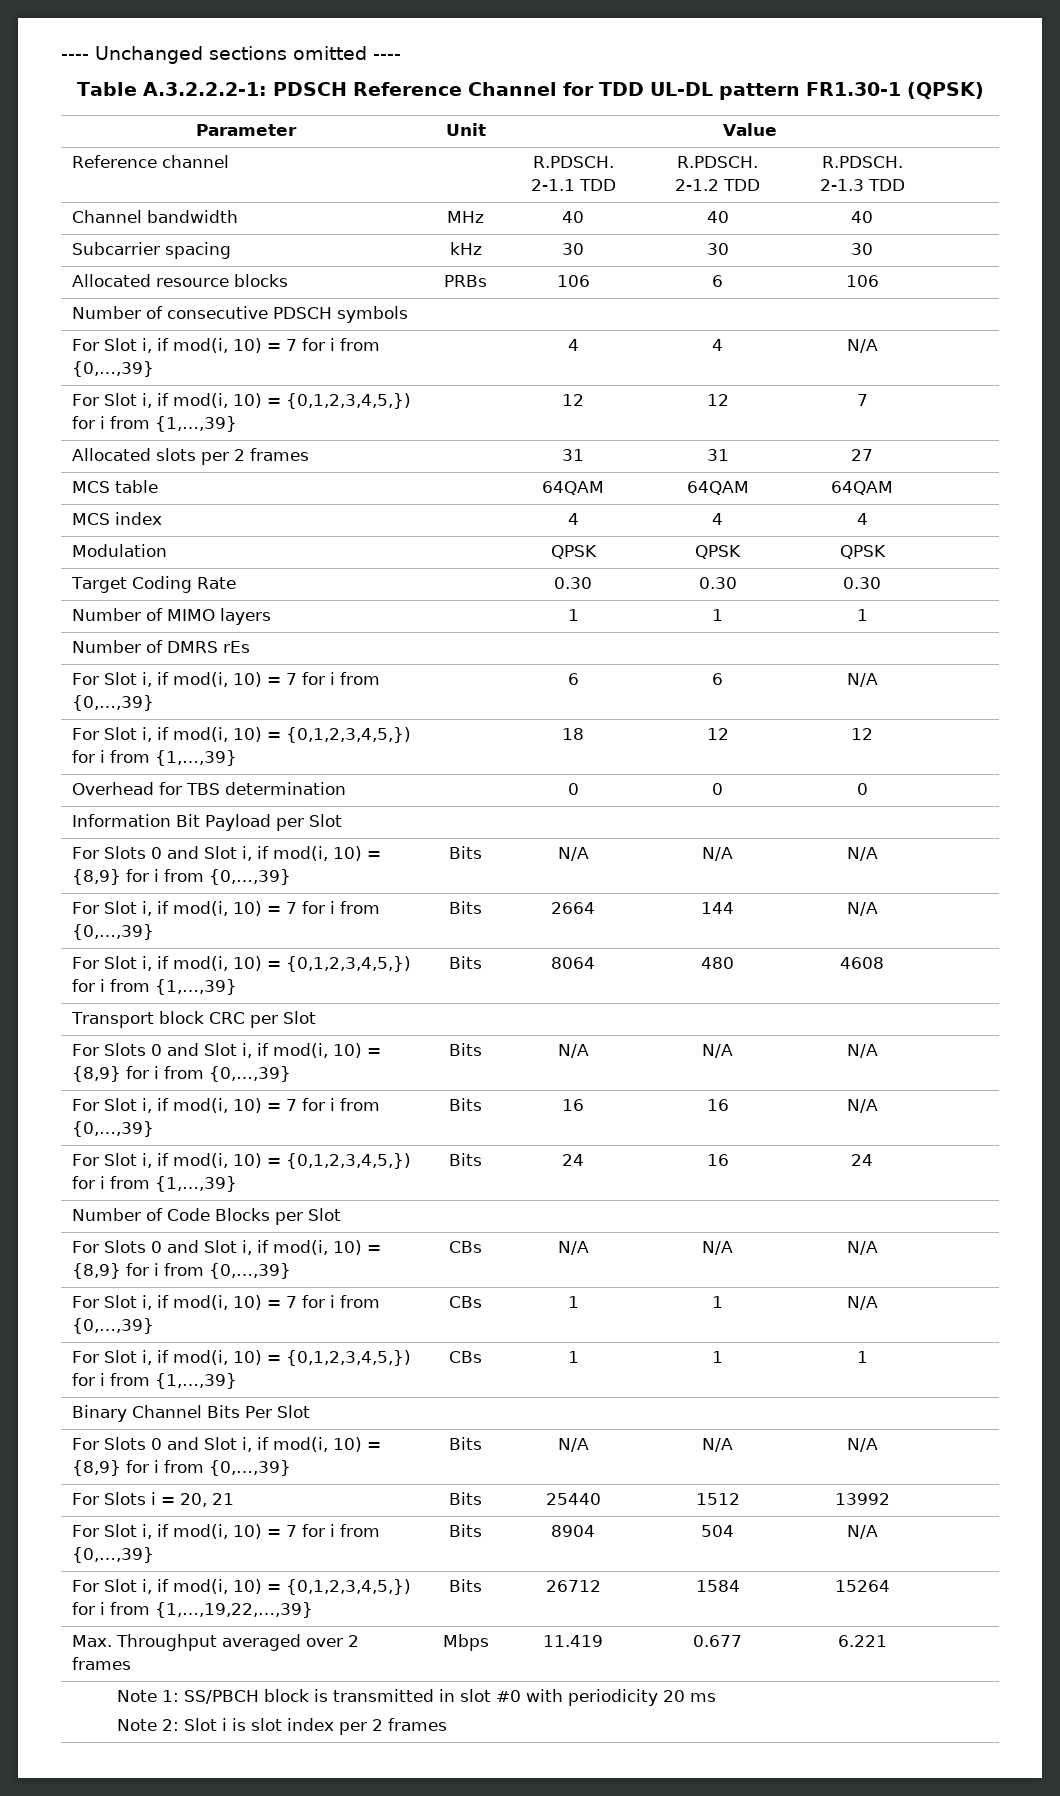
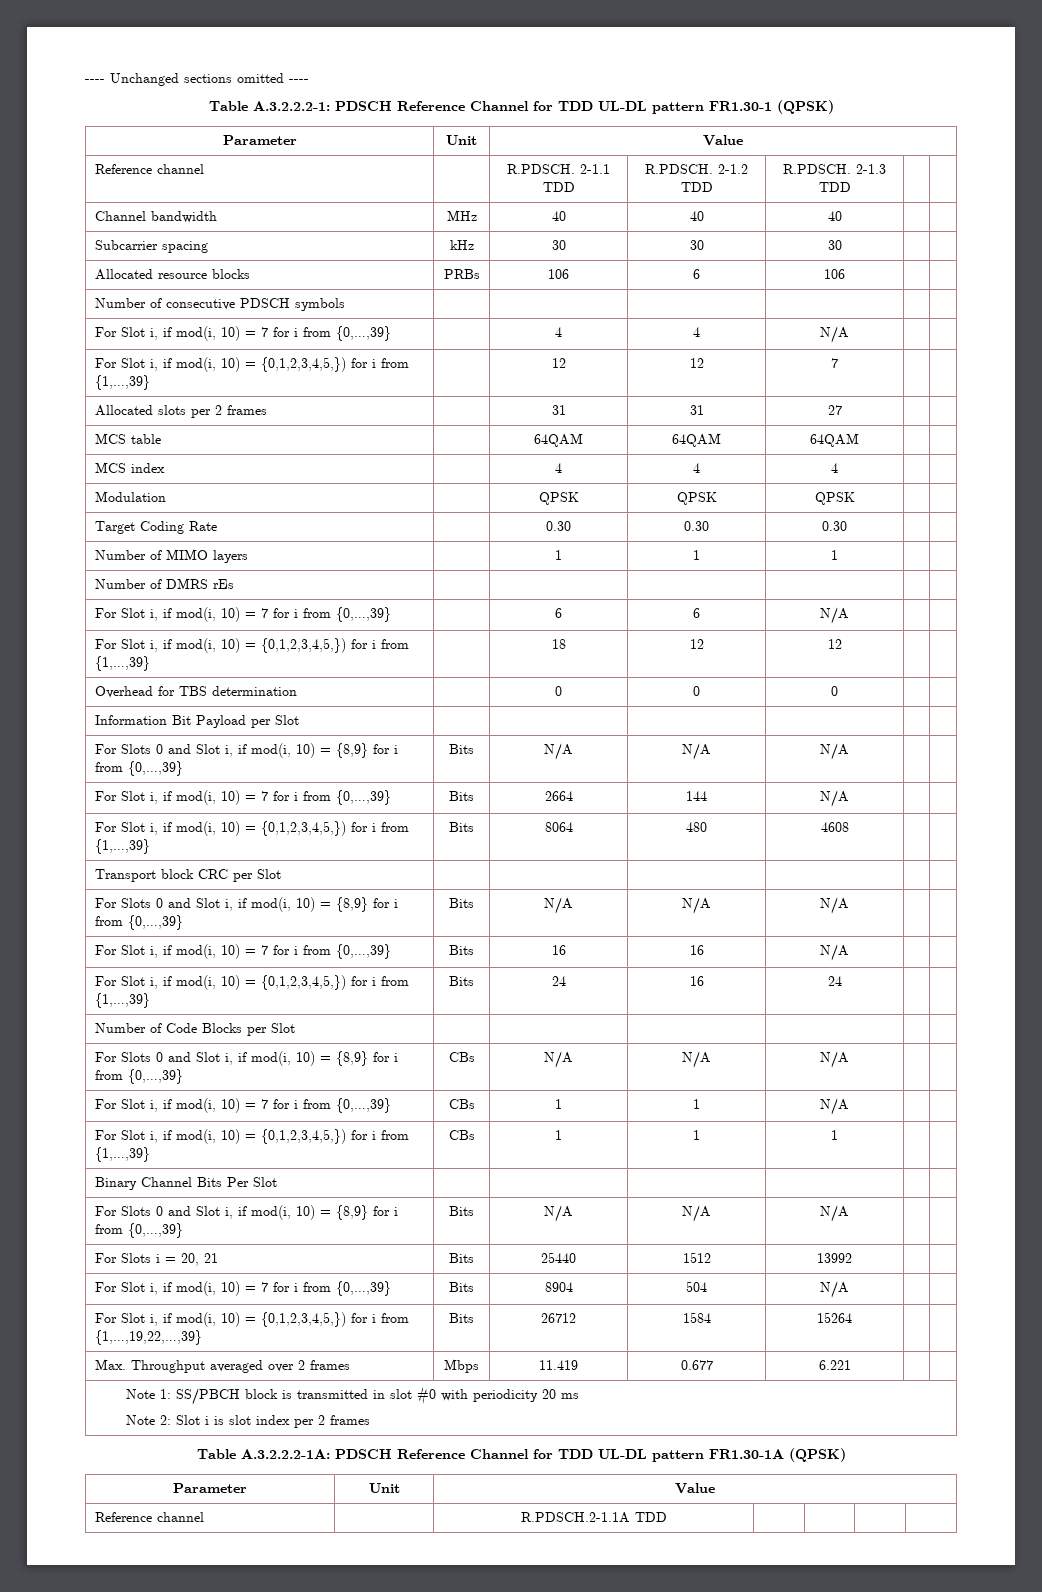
+ Table A.3.2.2.2-1A: PDSCH Reference Channel for TDD UL-DL pattern FR1.30-1A (QPSK)
+ Parameter | Unit | Value
+ Reference channel | | R.PDSCH.2-1.1A TDD | | | |

